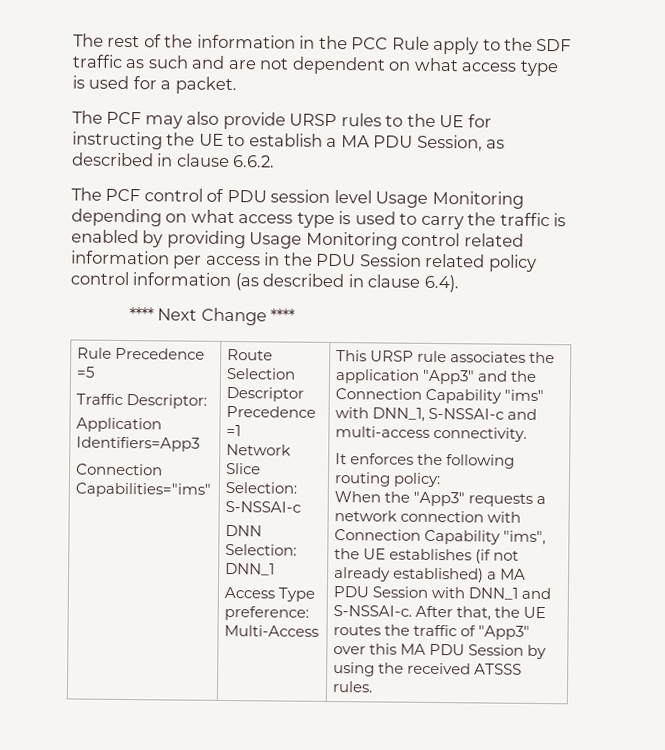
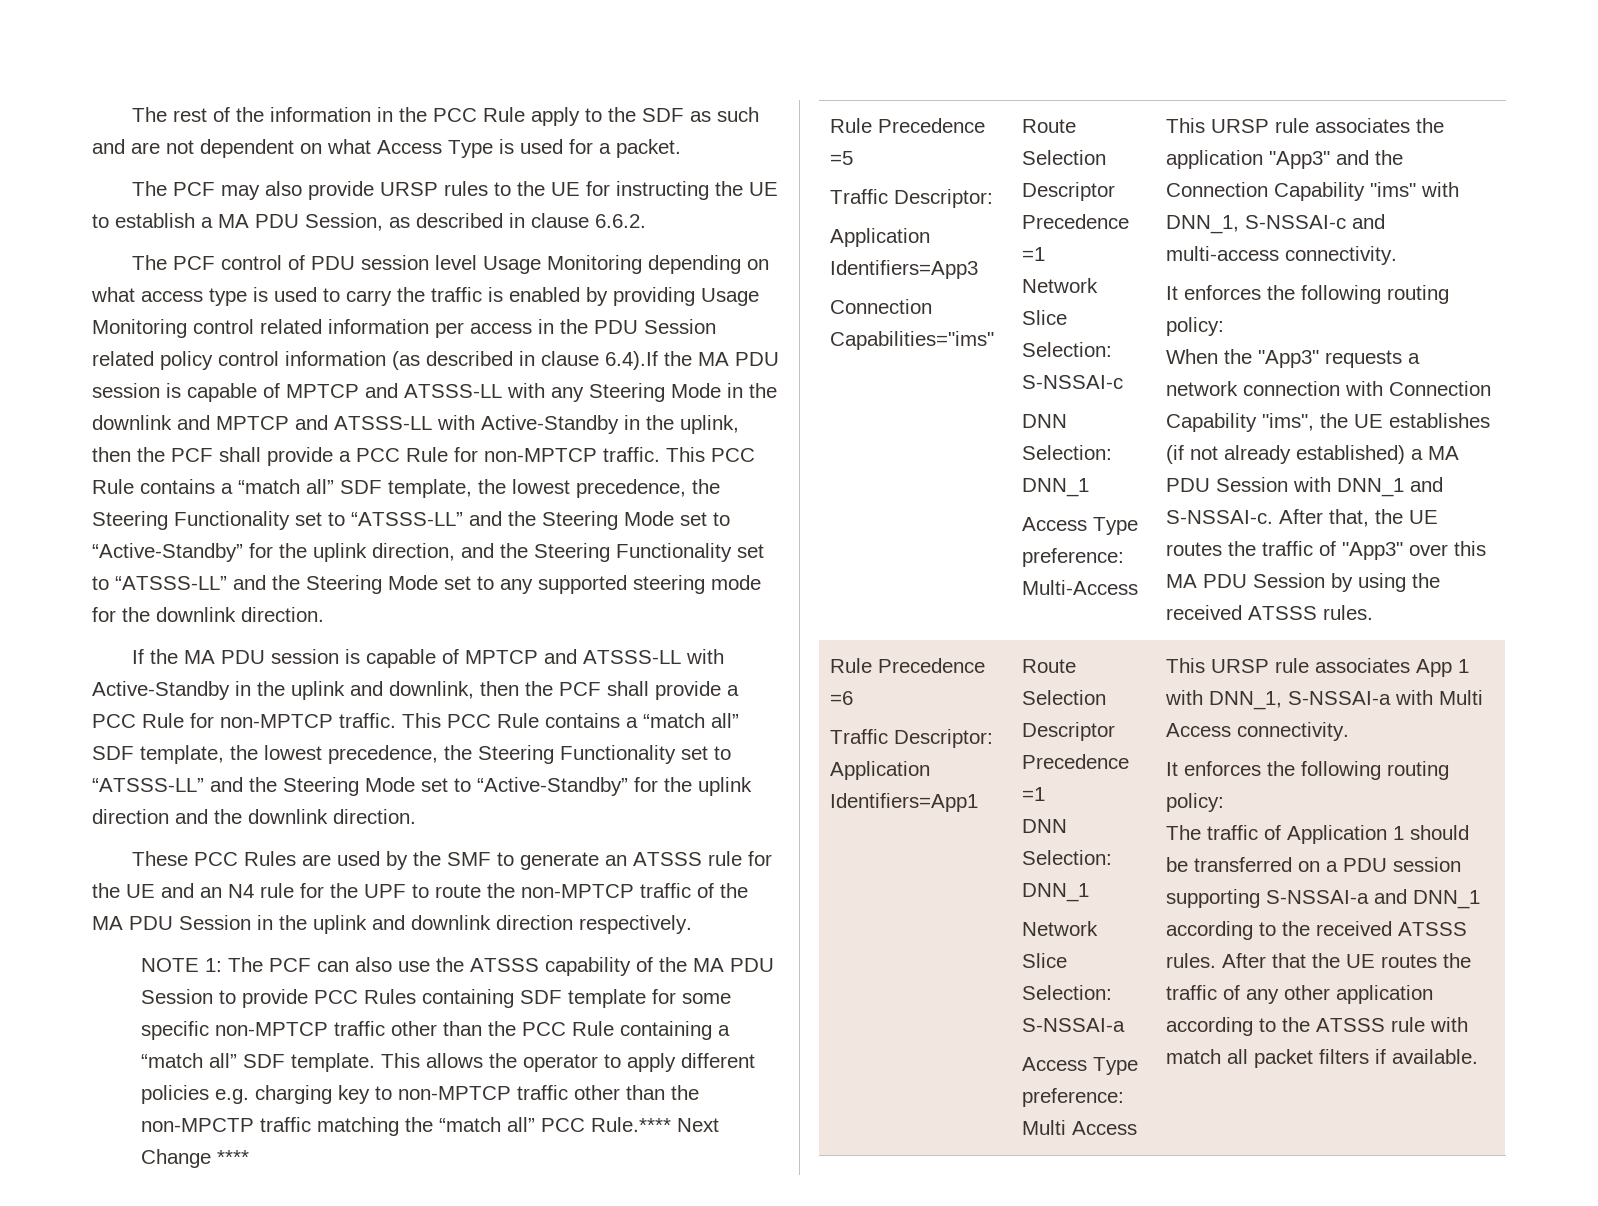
- The rest of the information in the PCC Rule apply to the SDF traffic as such and are not dependent on what access type is used for a packet.
+ The rest of the information in the PCC Rule apply to the SDF as such and are not dependent on what Access Type is used for a packet.
- The PCF control of PDU session level Usage Monitoring depending on what access type is used to carry the traffic is enabled by providing Usage Monitoring control related information per access in the PDU Session related policy control information (as described in clause 6.4).
- **** Next Change ****
+ The PCF control of PDU session level Usage Monitoring depending on what access type is used to carry the traffic is enabled by providing Usage Monitoring control related information per access in the PDU Session related policy control information (as described in clause 6.4).If the MA PDU session is capable of MPTCP and ATSSS-LL with any Steering Mode in the downlink and MPTCP and ATSSS-LL with Active-Standby in the uplink, then the PCF shall provide a PCC Rule for non-MPTCP traffic. This PCC Rule contains a “match all” SDF template, the lowest precedence, the Steering Functionality set to “ATSSS-LL” and the Steering Mode set to “Active-Standby” for the uplink direction, and the Steering Functionality set to “ATSSS-LL” and the Steering Mode set to any supported steering mode for the downlink direction.
+ If the MA PDU session is capable of MPTCP and ATSSS-LL with Active-Standby in the uplink and downlink, then the PCF shall provide a PCC Rule for non-MPTCP traffic. This PCC Rule contains a “match all” SDF template, the lowest precedence, the Steering Functionality set to “ATSSS-LL” and the Steering Mode set to “Active-Standby” for the uplink direction and the downlink direction.
+ These PCC Rules are used by the SMF to generate an ATSSS rule for the UE and an N4 rule for the UPF to route the non-MPTCP traffic of the MA PDU Session in the uplink and downlink direction respectively.
+ NOTE 1: The PCF can also use the ATSSS capability of the MA PDU Session to provide PCC Rules containing SDF template for some specific non-MPTCP traffic other than the PCC Rule containing a “match all” SDF template. This allows the operator to apply different policies e.g. charging key to non-MPTCP traffic other than the non-MPCTP traffic matching the “match all” PCC Rule.**** Next Change ****
+ Rule Precedence =6
+ Traffic Descriptor: Application Identifiers=App1 | Route Selection Descriptor Precedence =1
+ DNN Selection: DNN_1
+ Network Slice Selection: S-NSSAI-a
+ Access Type preference: Multi Access | This URSP rule associates App 1 with DNN_1, S-NSSAI-a with Multi Access connectivity.
+ It enforces the following routing policy:
+ The traffic of Application 1 should be transferred on a PDU session supporting S-NSSAI-a and DNN_1 according to the received ATSSS rules. After that the UE routes the traffic of any other application according to the ATSSS rule with match all packet filters if available.

